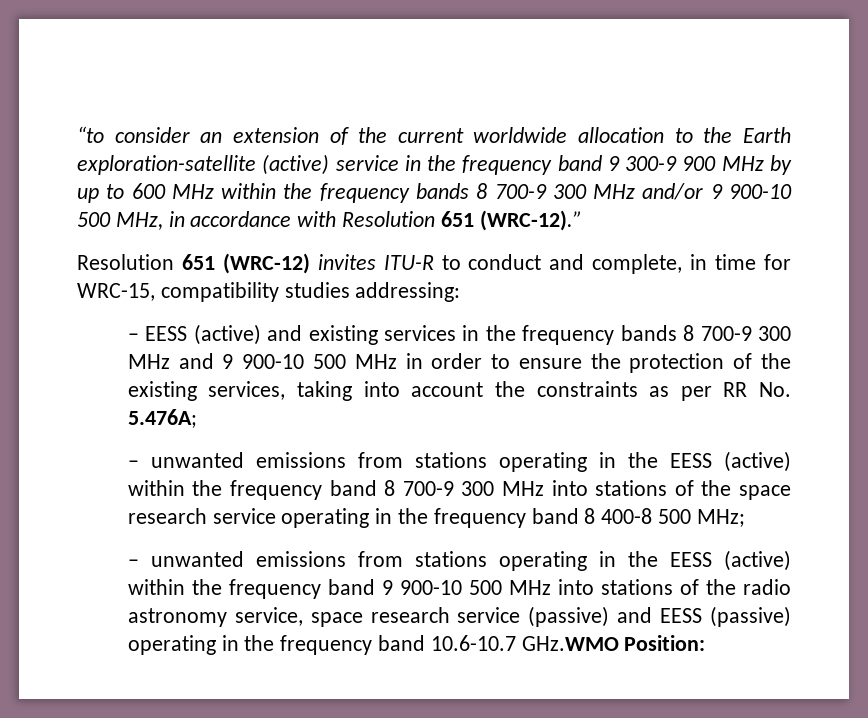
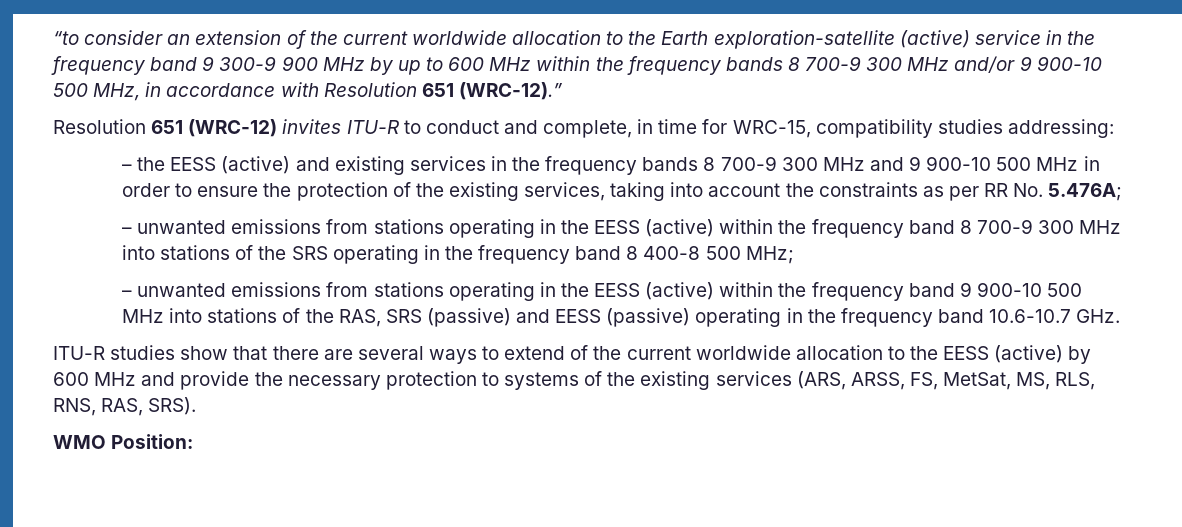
- – EESS (active) and existing services in the frequency bands 8 700-9 300 MHz and 9 900-10 500 MHz in order to ensure the protection of the existing services, taking into account the constraints as per RR No. 5.476A;
+ – the EESS (active) and existing services in the frequency bands 8 700-9 300 MHz and 9 900-10 500 MHz in order to ensure the protection of the existing services, taking into account the constraints as per RR No. 5.476A;
- – unwanted emissions from stations operating in the EESS (active) within the frequency band 8 700-9 300 MHz into stations of the space research service operating in the frequency band 8 400-8 500 MHz;
+ – unwanted emissions from stations operating in the EESS (active) within the frequency band 8 700-9 300 MHz into stations of the SRS operating in the frequency band 8 400-8 500 MHz;
- – unwanted emissions from stations operating in the EESS (active) within the frequency band 9 900-10 500 MHz into stations of the radio astronomy service, space research service (passive) and EESS (passive) operating in the frequency band 10.6-10.7 GHz.WMO Position:
+ – unwanted emissions from stations operating in the EESS (active) within the frequency band 9 900-10 500 MHz into stations of the RAS, SRS (passive) and EESS (passive) operating in the frequency band 10.6-10.7 GHz.
+ ITU-R studies show that there are several ways to extend of the current worldwide allocation to the EESS (active) by 600 MHz and provide the necessary protection to systems of the existing services (ARS, ARSS, FS, MetSat, MS, RLS, RNS, RAS, SRS).
+ WMO Position:

